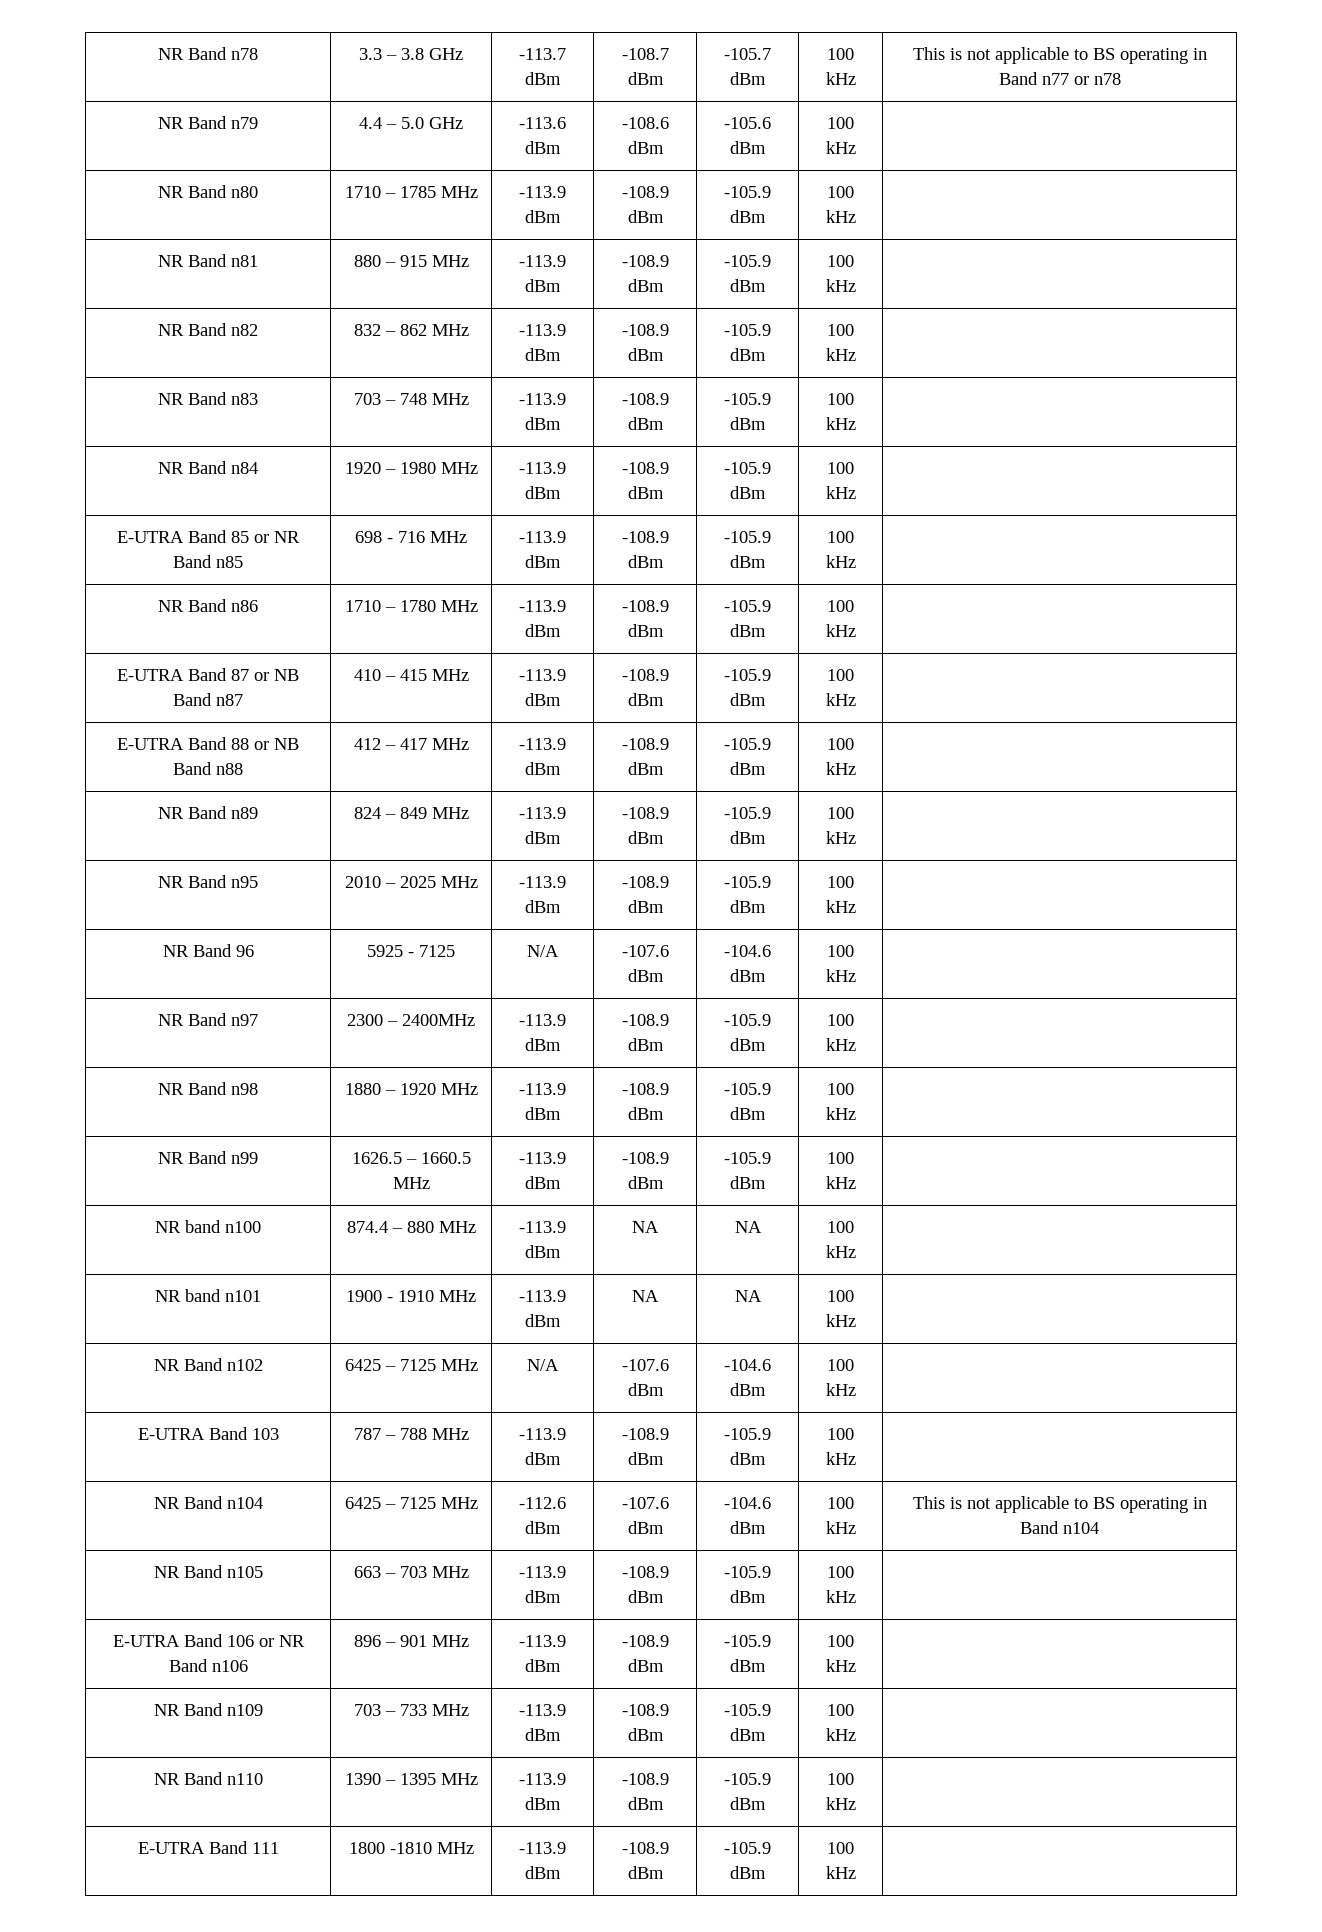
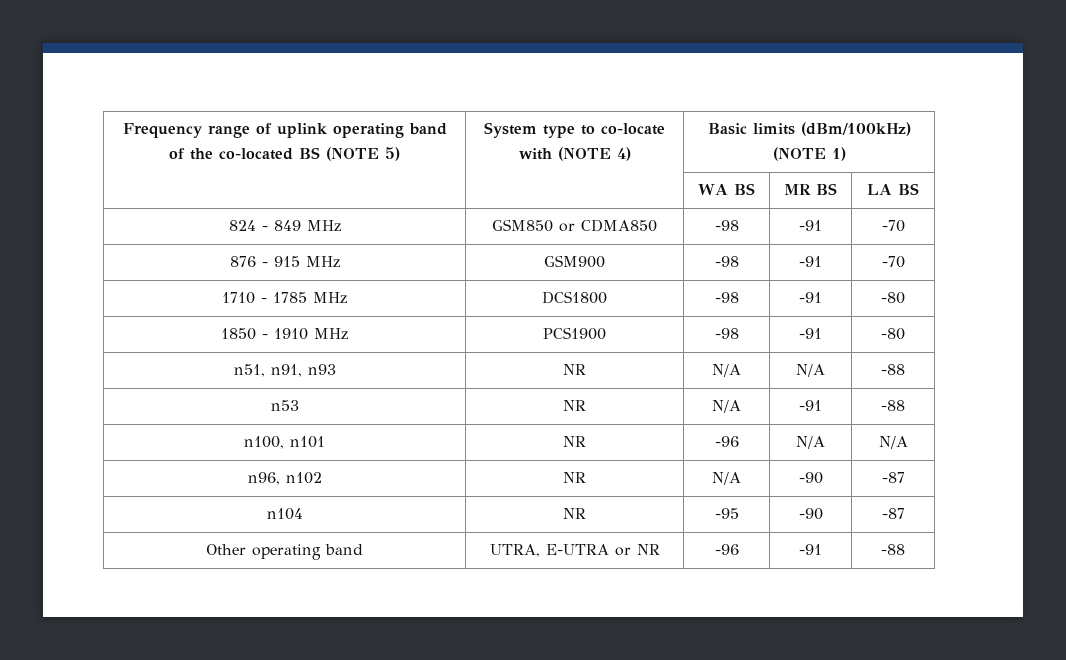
- NR Band n78 | 3.3 – 3.8 GHz | -113.7 dBm | -108.7 dBm | -105.7 dBm | 100 kHz | This is not applicable to BS operating in Band n77 or n78
- NR Band n79 | 4.4 – 5.0 GHz | -113.6 dBm | -108.6 dBm | -105.6 dBm | 100 kHz |
- NR Band n80 | 1710 – 1785 MHz | -113.9 dBm | -108.9 dBm | -105.9 dBm | 100 kHz |
- NR Band n81 | 880 – 915 MHz | -113.9 dBm | -108.9 dBm | -105.9 dBm | 100 kHz |
- NR Band n82 | 832 – 862 MHz | -113.9 dBm | -108.9 dBm | -105.9 dBm | 100 kHz |
- NR Band n83 | 703 – 748 MHz | -113.9 dBm | -108.9 dBm | -105.9 dBm | 100 kHz |
- NR Band n84 | 1920 – 1980 MHz | -113.9 dBm | -108.9 dBm | -105.9 dBm | 100 kHz |
- E-UTRA Band 85 or NR Band n85 | 698 - 716 MHz | -113.9 dBm | -108.9 dBm | -105.9 dBm | 100 kHz |
- NR Band n86 | 1710 – 1780 MHz | -113.9 dBm | -108.9 dBm | -105.9 dBm | 100 kHz |
- E-UTRA Band 87 or NB Band n87 | 410 – 415 MHz | -113.9 dBm | -108.9 dBm | -105.9 dBm | 100 kHz |
- E-UTRA Band 88 or NB Band n88 | 412 – 417 MHz | -113.9 dBm | -108.9 dBm | -105.9 dBm | 100 kHz |
- NR Band n89 | 824 – 849 MHz | -113.9 dBm | -108.9 dBm | -105.9 dBm | 100 kHz |
- NR Band n95 | 2010 – 2025 MHz | -113.9 dBm | -108.9 dBm | -105.9 dBm | 100 kHz |
- NR Band 96 | 5925 - 7125 | N/A | -107.6 dBm | -104.6 dBm | 100 kHz |
- NR Band n97 | 2300 – 2400MHz | -113.9 dBm | -108.9 dBm | -105.9 dBm | 100 kHz |
- NR Band n98 | 1880 – 1920 MHz | -113.9 dBm | -108.9 dBm | -105.9 dBm | 100 kHz |
- NR Band n99 | 1626.5 – 1660.5 MHz | -113.9 dBm | -108.9 dBm | -105.9 dBm | 100 kHz |
- NR band n100 | 874.4 – 880 MHz | -113.9 dBm | NA | NA | 100 kHz |
- NR band n101 | 1900 - 1910 MHz | -113.9 dBm | NA | NA | 100 kHz |
- NR Band n102 | 6425 – 7125 MHz | N/A | -107.6 dBm | -104.6 dBm | 100 kHz |
- E-UTRA Band 103 | 787 – 788 MHz | -113.9 dBm | -108.9 dBm | -105.9 dBm | 100 kHz |
- NR Band n104 | 6425 – 7125 MHz | -112.6 dBm | -107.6 dBm | -104.6 dBm | 100 kHz | This is not applicable to BS operating in Band n104
- NR Band n105 | 663 – 703 MHz | -113.9 dBm | -108.9 dBm | -105.9 dBm | 100 kHz |
- E-UTRA Band 106 or NR Band n106 | 896 – 901 MHz | -113.9 dBm | -108.9 dBm | -105.9 dBm | 100 kHz |
- NR Band n109 | 703 – 733 MHz | -113.9 dBm | -108.9 dBm | -105.9 dBm | 100 kHz |
- NR Band n110 | 1390 – 1395 MHz | -113.9 dBm | -108.9 dBm | -105.9 dBm | 100 kHz |
- E-UTRA Band 111 | 1800 -1810 MHz | -113.9 dBm | -108.9 dBm | -105.9 dBm | 100 kHz |
+ Frequency range of uplink operating band of the co-located BS (NOTE 5) | System type to co-locate with (NOTE 4) | Basic limits (dBm/100kHz) (NOTE 1)
+ | | WA BS | MR BS | LA BS
+ 824 - 849 MHz | GSM850 or CDMA850 | -98 | -91 | -70
+ 876 - 915 MHz | GSM900 | -98 | -91 | -70
+ 1710 - 1785 MHz | DCS1800 | -98 | -91 | -80
+ 1850 - 1910 MHz | PCS1900 | -98 | -91 | -80
+ n51, n91, n93 | NR | N/A | N/A | -88
+ n53 | NR | N/A | -91 | -88
+ n100, n101 | NR | -96 | N/A | N/A
+ n96, n102 | NR | N/A | -90 | -87
+ n104 | NR | -95 | -90 | -87
+ Other operating band | UTRA, E-UTRA or NR | -96 | -91 | -88

